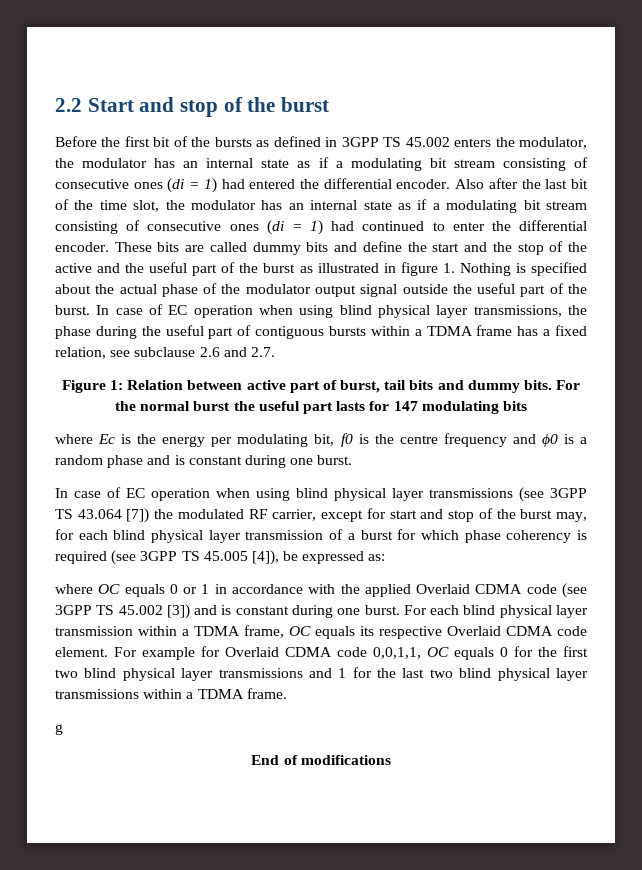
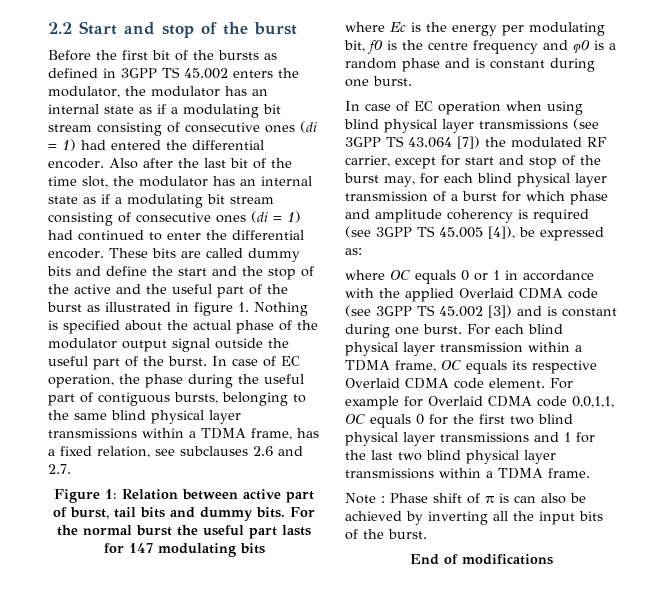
- In case of EC operation when using blind physical layer transmissions, the phase during the useful part of contiguous bursts within a TDMA frame has a fixed relation, see subclause 2.6 and 2.7.
+ In case of EC operation, the phase during the useful part of contiguous bursts, belonging to the same blind physical layer transmissions within a TDMA frame, has a fixed relation, see subclauses 2.6 and 2.7.
- In case of EC operation when using blind physical layer transmissions (see 3GPP TS 43.064 [7]) the modulated RF carrier, except for start and stop of the burst may, for each blind physical layer transmission of a burst for which phase coherency is required (see 3GPP TS 45.005 [4]), be expressed as:
+ In case of EC operation when using blind physical layer transmissions (see 3GPP TS 43.064 [7]) the modulated RF carrier, except for start and stop of the burst may, for each blind physical layer transmission of a burst for which phase and amplitude coherency is required (see 3GPP TS 45.005 [4]), be expressed as:
- g
+ Note : Phase shift of π is can also be achieved by inverting all the input bits of the burst.

